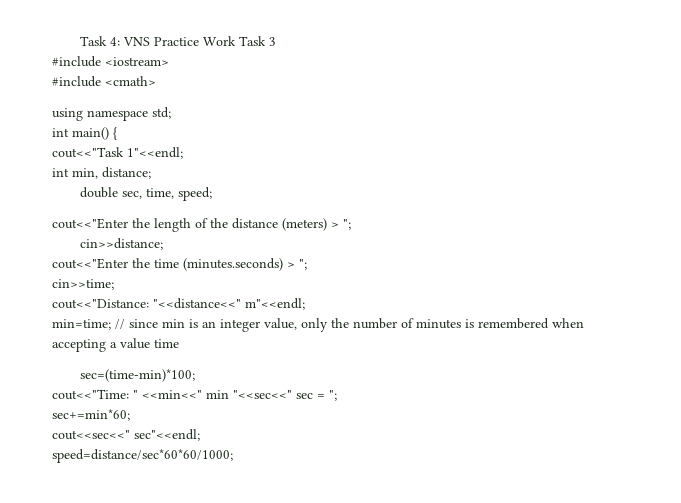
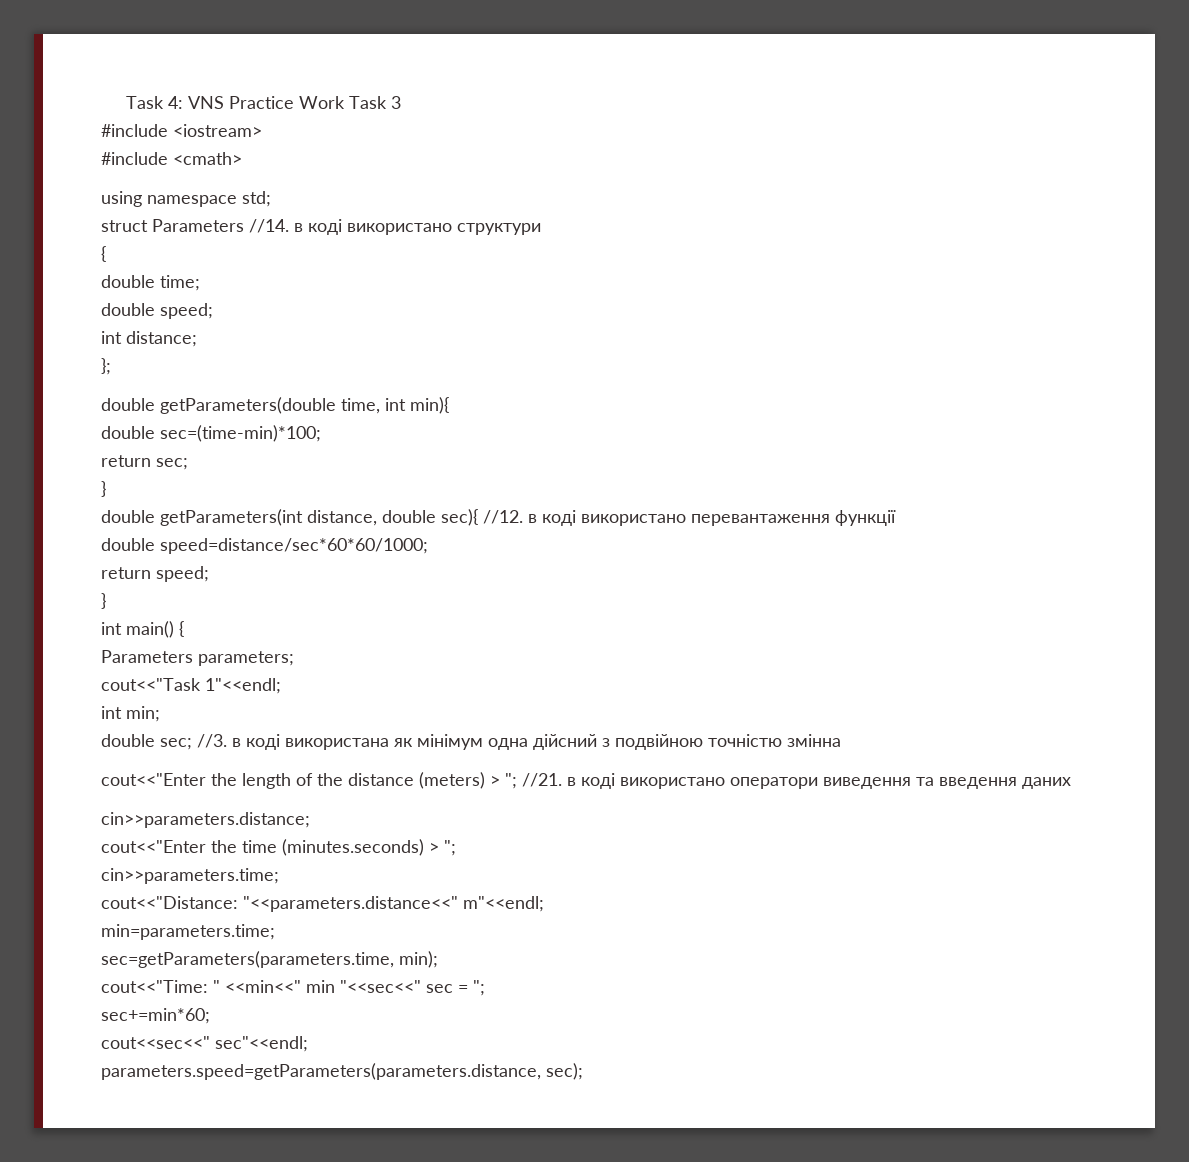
+ struct Parameters //14. в коді використано структури
+ {
+ double time;
+ double speed;
+ int distance;
+ };
+ double getParameters(double time, int min){
+ double sec=(time-min)*100;
+ return sec;
+ }
+ double getParameters(int distance, double sec){ //12. в коді використано перевантаження функції
+ double speed=distance/sec*60*60/1000;
+ return speed;
+ }
+ Parameters parameters;
- int min, distance;
- double sec, time, speed;
+ int min;
+ double sec; //3. в коді використана як мінімум одна дійсний з подвійною точністю змінна
- cout<<"Enter the length of the distance (meters) > ";
- cin>>distance;
+ cout<<"Enter the length of the distance (meters) > "; //21. в коді використано оператори виведення та введення даних
+ cin>>parameters.distance;
- cin>>time;
+ cin>>parameters.time;
- cout<<"Distance: "<<distance<<" m"<<endl;
+ cout<<"Distance: "<<parameters.distance<<" m"<<endl;
- min=time; // since min is an integer value, only the number of minutes is remembered when accepting a value time
- sec=(time-min)*100;
+ min=parameters.time;
+ sec=getParameters(parameters.time, min);
- speed=distance/sec*60*60/1000;
+ parameters.speed=getParameters(parameters.distance, sec);

